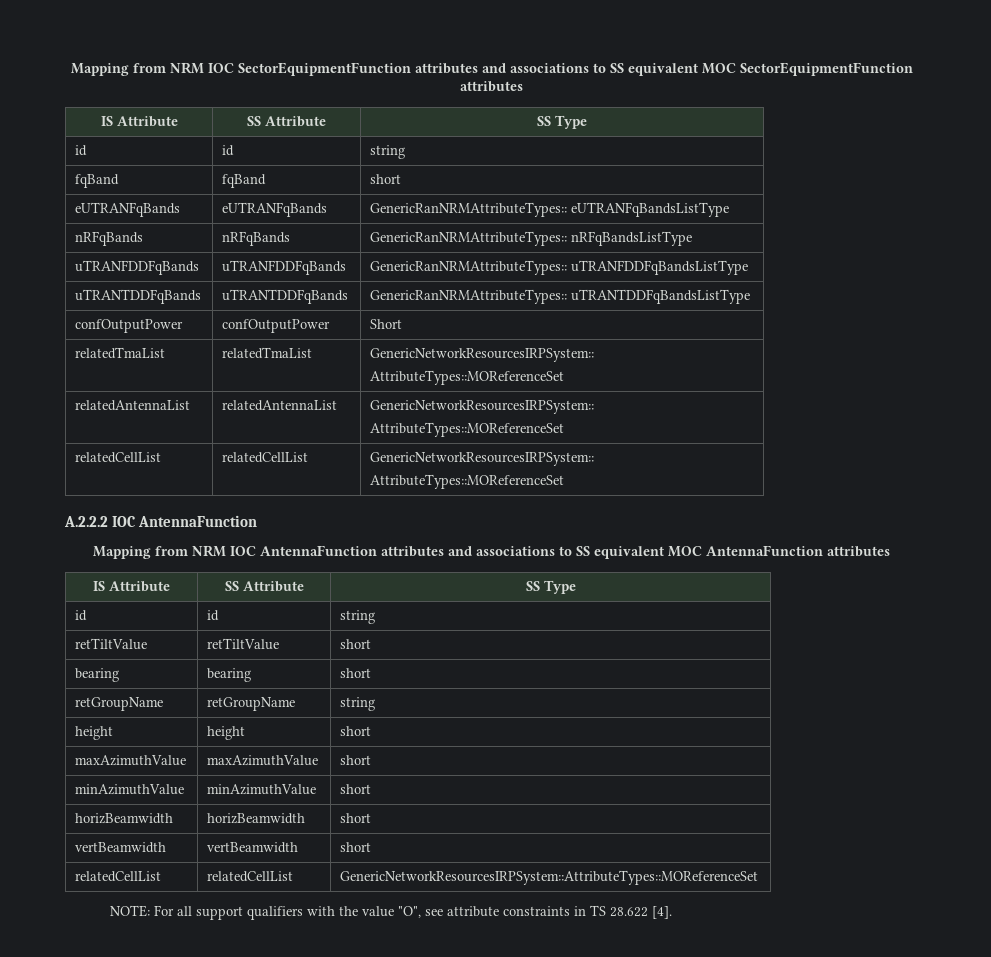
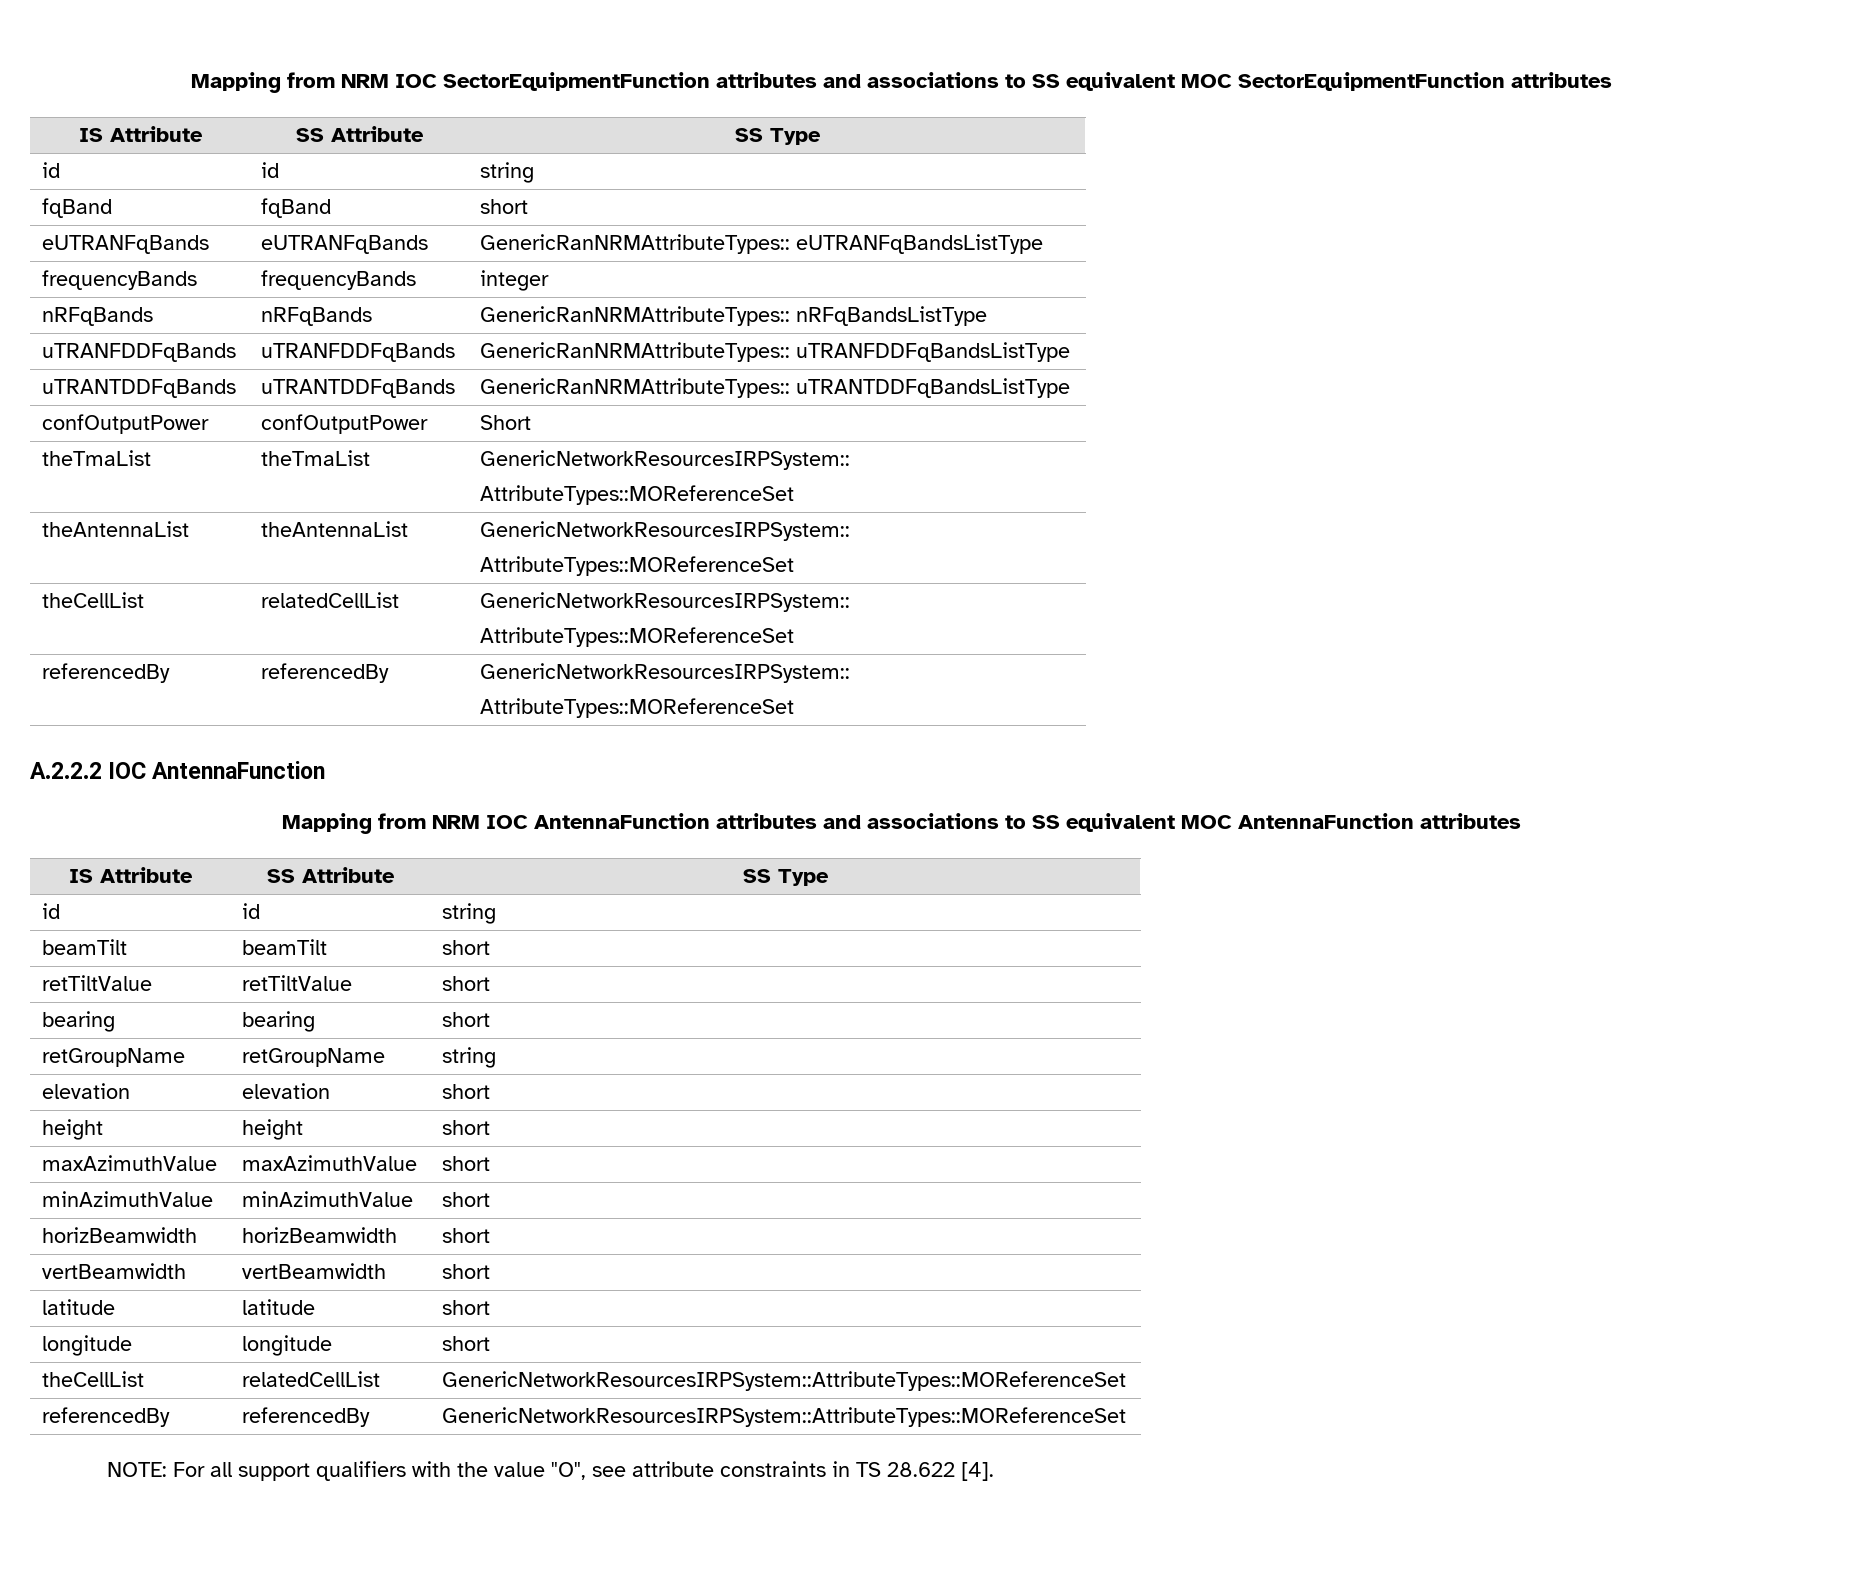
+ frequencyBands | frequencyBands | integer
- relatedTmaList | relatedTmaList | GenericNetworkResourcesIRPSystem::
+ theTmaList | theTmaList | GenericNetworkResourcesIRPSystem::
  AttributeTypes::MOReferenceSet
- relatedAntennaList | relatedAntennaList | GenericNetworkResourcesIRPSystem::
+ theAntennaList | theAntennaList | GenericNetworkResourcesIRPSystem::
  AttributeTypes::MOReferenceSet
- relatedCellList | relatedCellList | GenericNetworkResourcesIRPSystem::
+ theCellList | relatedCellList | GenericNetworkResourcesIRPSystem::
+ AttributeTypes::MOReferenceSet
+ referencedBy | referencedBy | GenericNetworkResourcesIRPSystem::
+ beamTilt | beamTilt | short
+ elevation | elevation | short
- relatedCellList | relatedCellList | GenericNetworkResourcesIRPSystem::AttributeTypes::MOReferenceSet
+ latitude | latitude | short
+ longitude | longitude | short
+ theCellList | relatedCellList | GenericNetworkResourcesIRPSystem::AttributeTypes::MOReferenceSet
+ referencedBy | referencedBy | GenericNetworkResourcesIRPSystem::AttributeTypes::MOReferenceSet

